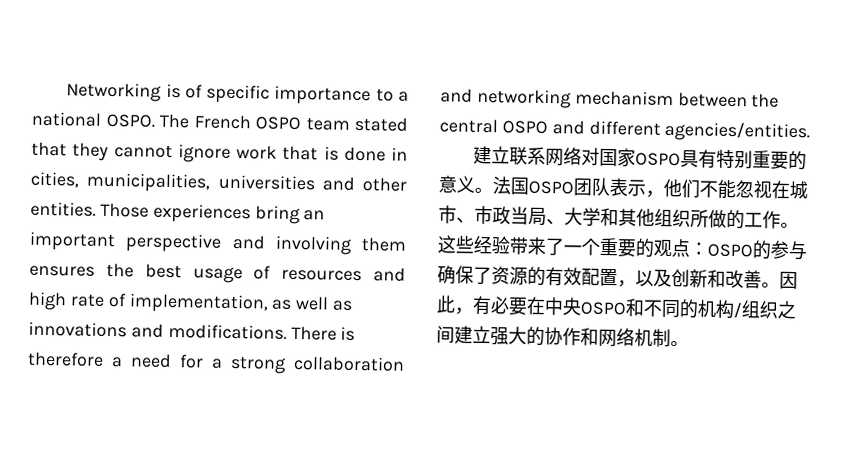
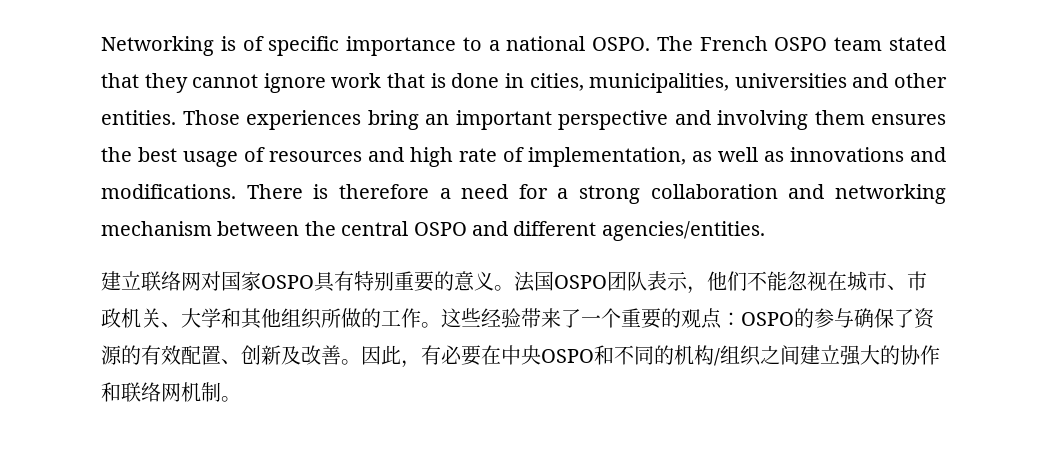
- 建立联系网络对国家OSPO具有特别重要的意义。
+ 建立联络网对国家OSPO具有特别重要的意义。
- 法国OSPO团队表示，他们不能忽视在城市、市政当局、大学和其他组织所做的工作。
+ 法国OSPO团队表示，他们不能忽视在城市、市政机关、大学和其他组织所做的工作。
- 这些经验带来了一个重要的观点：OSPO的参与确保了资源的有效配置，以及创新和改善。
+ 这些经验带来了一个重要的观点：OSPO的参与确保了资源的有效配置、创新及改善。
- 因此，有必要在中央OSPO和不同的机构/组织之间建立强大的协作和网络机制。
+ 因此，有必要在中央OSPO和不同的机构/组织之间建立强大的协作和联络网机制。

